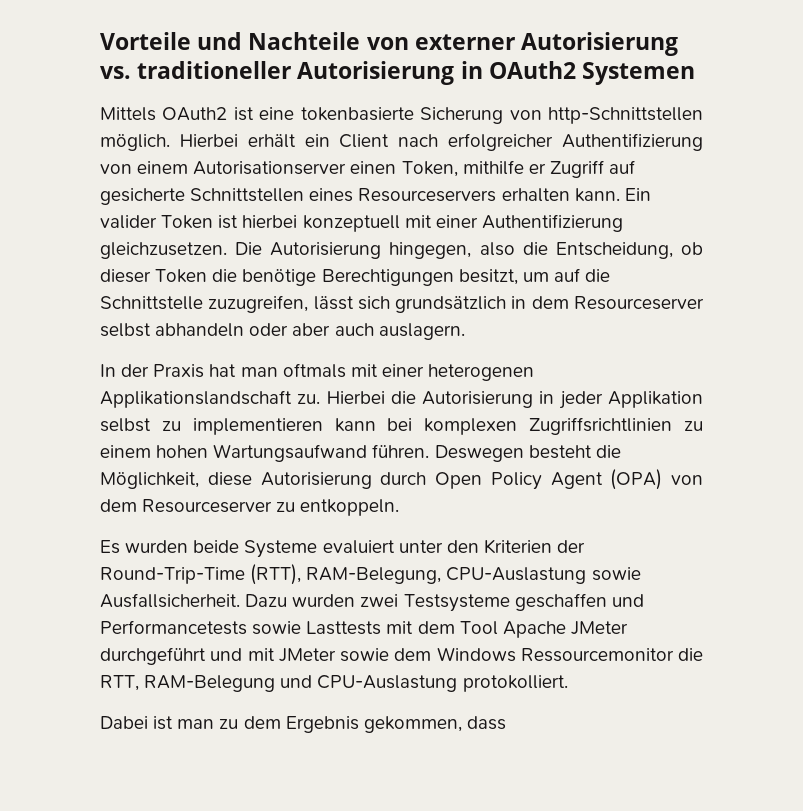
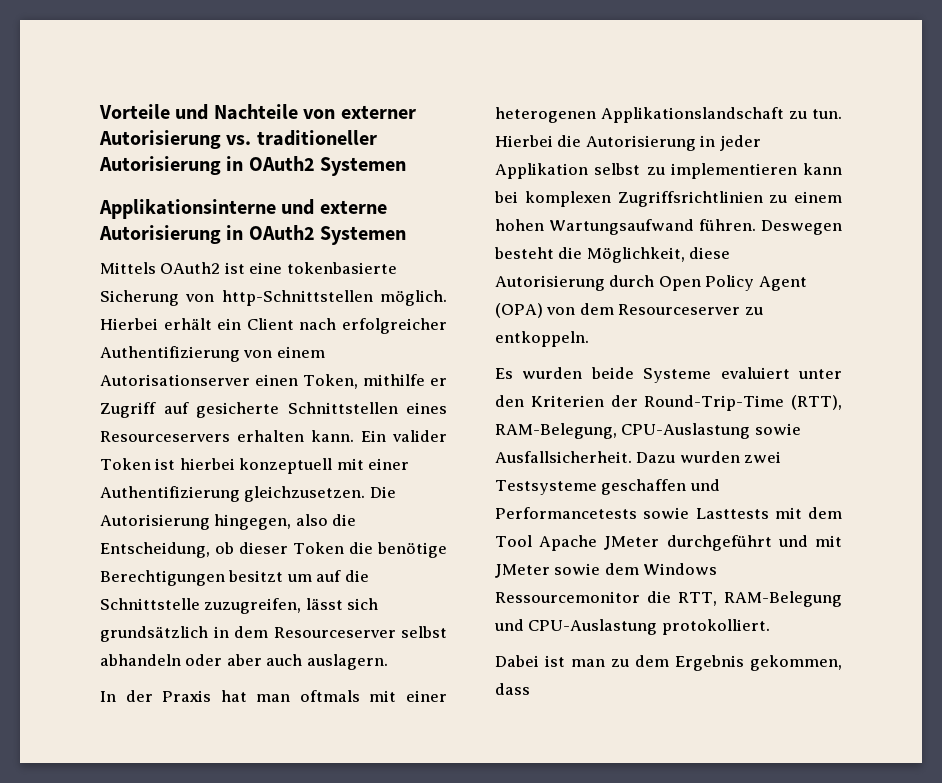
+ Applikationsinterne und externe Autorisierung in OAuth2 Systemen
- Die Autorisierung hingegen, also die Entscheidung, ob dieser Token die benötige Berechtigungen besitzt, um auf die Schnittstelle zuzugreifen, lässt sich grundsätzlich in dem Resourceserver selbst abhandeln oder aber auch auslagern.
+ Die Autorisierung hingegen, also die Entscheidung, ob dieser Token die benötige Berechtigungen besitzt um auf die Schnittstelle zuzugreifen, lässt sich grundsätzlich in dem Resourceserver selbst abhandeln oder aber auch auslagern.
- In der Praxis hat man oftmals mit einer heterogenen Applikationslandschaft zu.
+ In der Praxis hat man oftmals mit einer heterogenen Applikationslandschaft zu tun.

